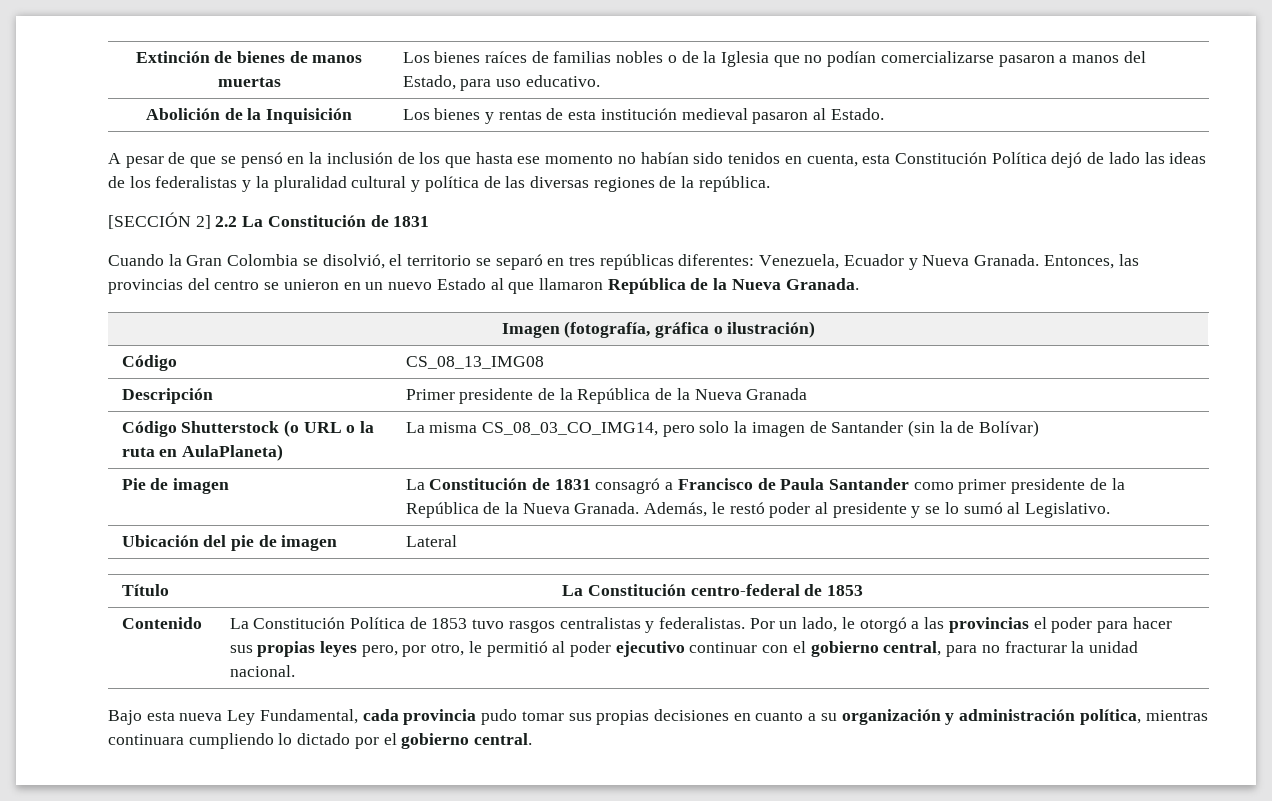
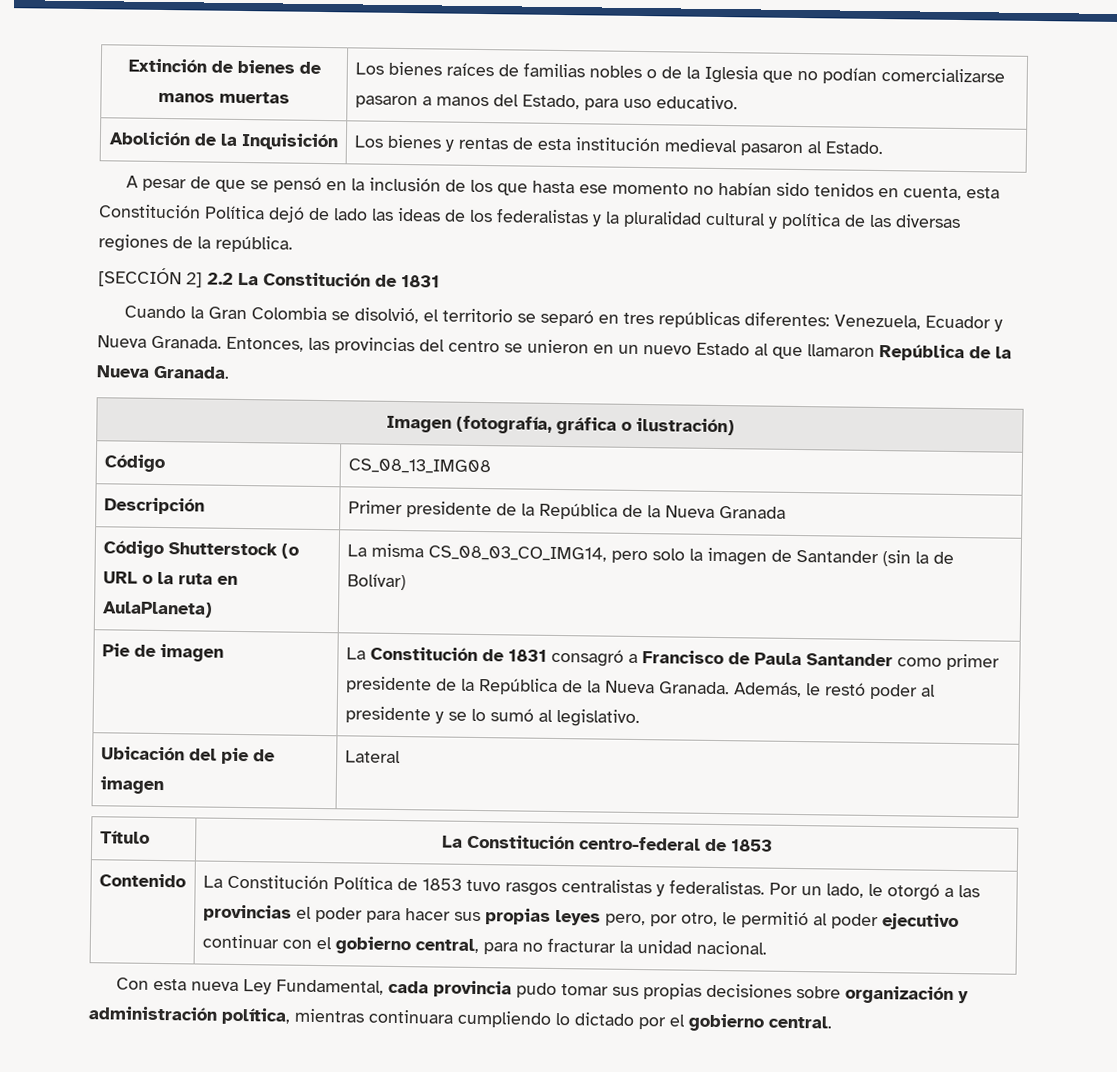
- Pie de imagen | La Constitución de 1831 consagró a Francisco de Paula Santander como primer presidente de la República de la Nueva Granada. Además, le restó poder al presidente y se lo sumó al Legislativo.
+ Pie de imagen | La Constitución de 1831 consagró a Francisco de Paula Santander como primer presidente de la República de la Nueva Granada. Además, le restó poder al presidente y se lo sumó al legislativo.
- Bajo esta nueva Ley Fundamental, cada provincia pudo tomar sus propias decisiones en cuanto a su organización y administración política, mientras continuara cumpliendo lo dictado por el gobierno central.
+ Con esta nueva Ley Fundamental, cada provincia pudo tomar sus propias decisiones sobre organización y administración política, mientras continuara cumpliendo lo dictado por el gobierno central.

